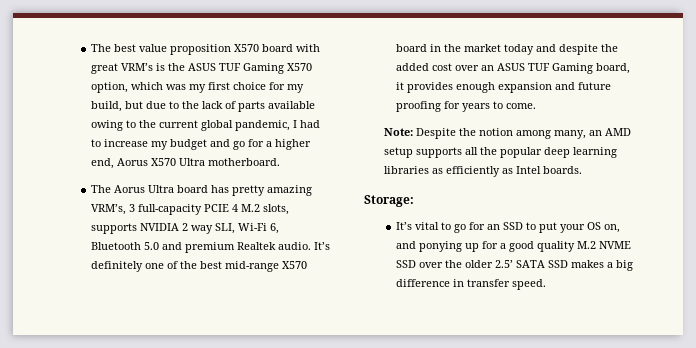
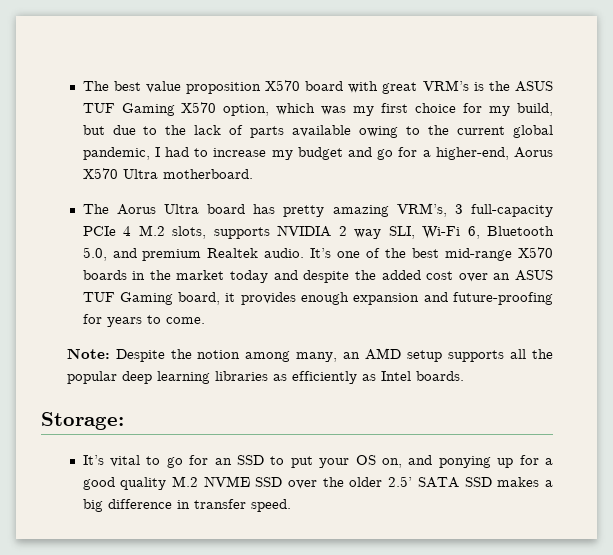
- The best value proposition X570 board with great VRM’s is the ASUS TUF Gaming X570 option, which was my first choice for my build, but due to the lack of parts available owing to the current global pandemic, I had to increase my budget and go for a higher end, Aorus X570 Ultra motherboard.
+ The best value proposition X570 board with great VRM’s is the ASUS TUF Gaming X570 option, which was my first choice for my build, but due to the lack of parts available owing to the current global pandemic, I had to increase my budget and go for a higher-end, Aorus X570 Ultra motherboard.
- The Aorus Ultra board has pretty amazing VRM’s, 3 full-capacity PCIE 4 M.2 slots, supports NVIDIA 2 way SLI, Wi-Fi 6, Bluetooth 5.0 and premium Realtek audio.
+ The Aorus Ultra board has pretty amazing VRM’s, 3 full-capacity PCIe 4 M.2 slots, supports NVIDIA 2 way SLI, Wi-Fi 6, Bluetooth 5.0, and premium Realtek audio.
- It’s definitely one of the best mid-range X570 board in the market today and despite the added cost over an ASUS TUF Gaming board, it provides enough expansion and future proofing for years to come.
+ It’s one of the best mid-range X570 boards in the market today and despite the added cost over an ASUS TUF Gaming board, it provides enough expansion and future-proofing for years to come.

